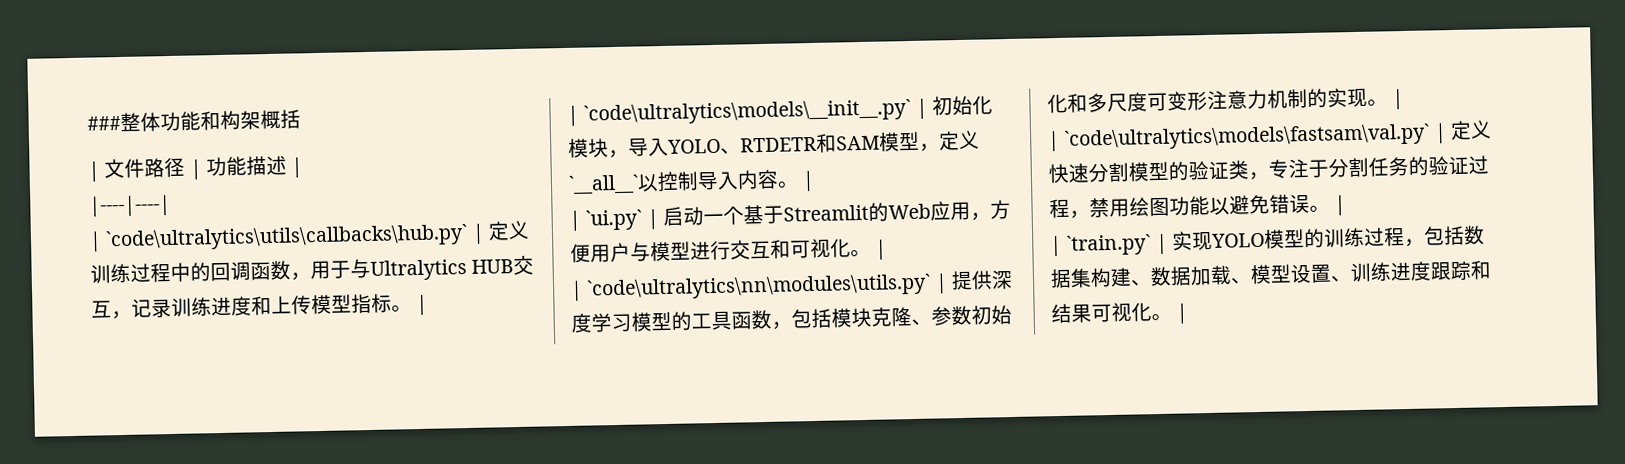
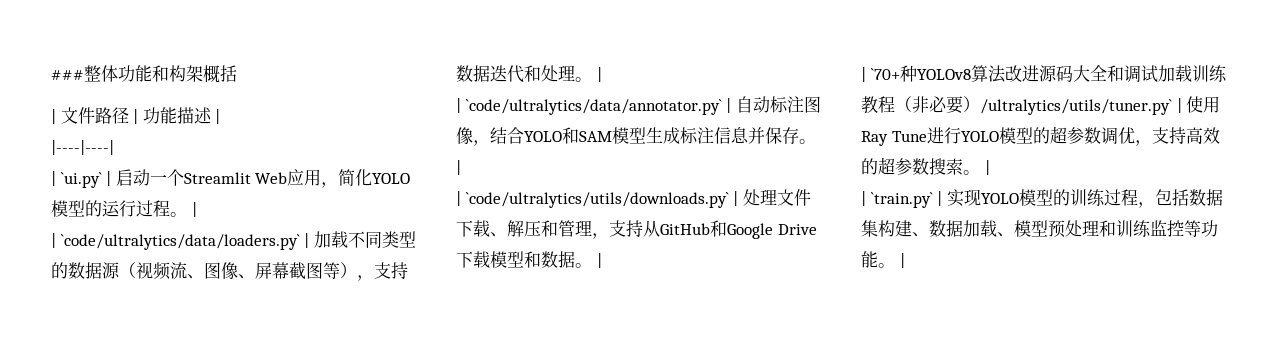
- | `code\ultralytics\utils\callbacks\hub.py` | 定义训练过程中的回调函数，用于与Ultralytics HUB交互，记录训练进度和上传模型指标。 |
- | `code\ultralytics\models\__init__.py` | 初始化模块，导入YOLO、RTDETR和SAM模型，定义`__all__`以控制导入内容。 |
- | `ui.py` | 启动一个基于Streamlit的Web应用，方便用户与模型进行交互和可视化。 |
- | `code\ultralytics\nn\modules\utils.py` | 提供深度学习模型的工具函数，包括模块克隆、参数初始化和多尺度可变形注意力机制的实现。 |
- | `code\ultralytics\models\fastsam\val.py` | 定义快速分割模型的验证类，专注于分割任务的验证过程，禁用绘图功能以避免错误。
+ | `ui.py` | 启动一个Streamlit Web应用，简化YOLO模型的运行过程。 |
+ | `code/ultralytics/data/loaders.py` | 加载不同类型的数据源（视频流、图像、屏幕截图等），支持数据迭代和处理。 |
+ | `code/ultralytics/data/annotator.py` | 自动标注图像，结合YOLO和SAM模型生成标注信息并保存。 |
+ | `code/ultralytics/utils/downloads.py` | 处理文件下载、解压和管理，支持从GitHub和Google Drive下载模型和数据。 |
+ | `70+种YOLOv8算法改进源码大全和调试加载训练教程（非必要）/ultralytics/utils/tuner.py` | 使用Ray Tune进行YOLO模型的超参数调优，支持高效的超参数搜索。
- | `train.py` | 实现YOLO模型的训练过程，包括数据集构建、数据加载、模型设置、训练进度跟踪和结果可视化。
+ | `train.py` | 实现YOLO模型的训练过程，包括数据集构建、数据加载、模型预处理和训练监控等功能。

